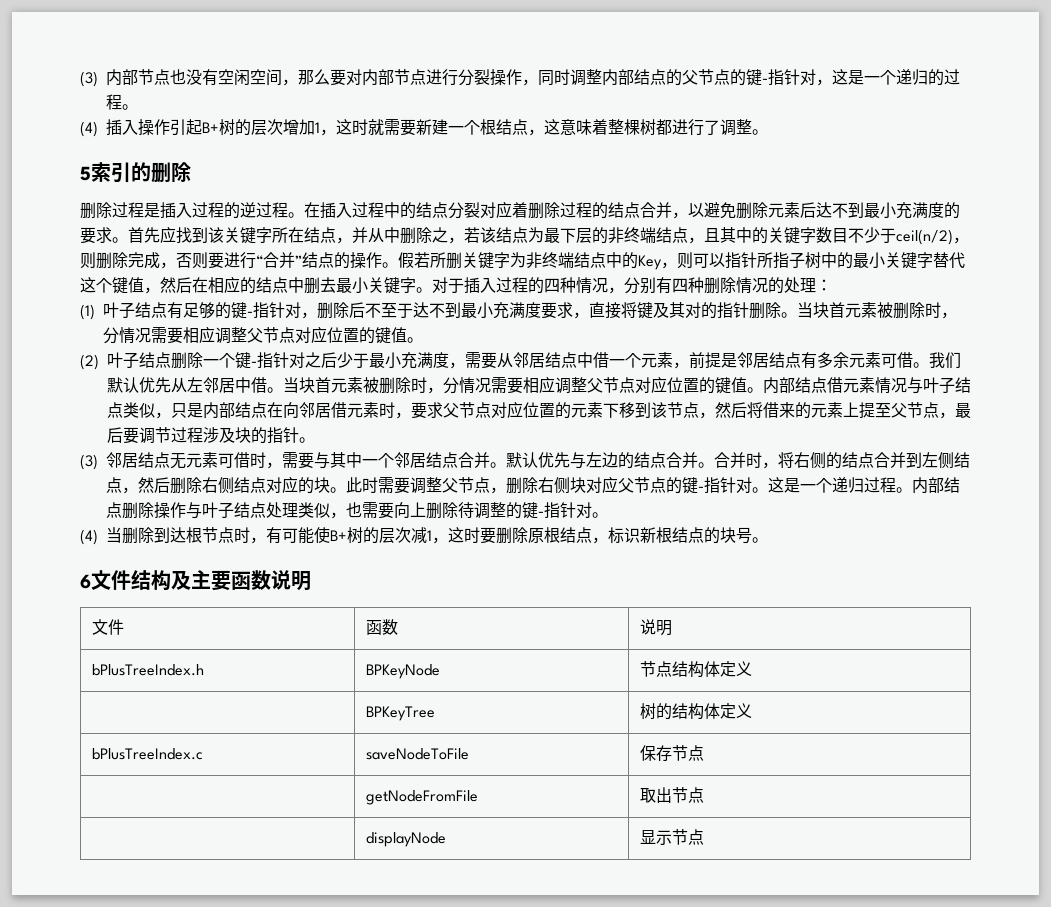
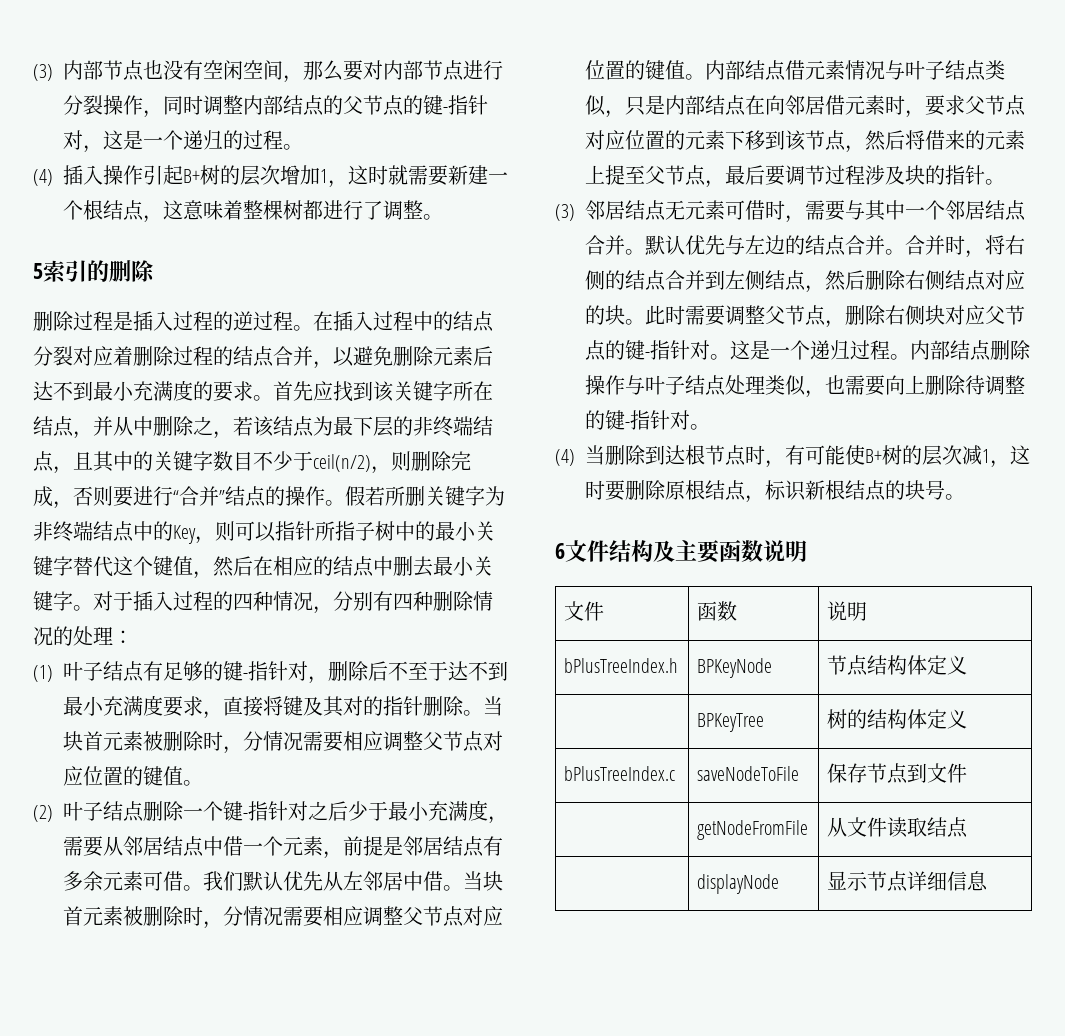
- bPlusTreeIndex.c | saveNodeToFile | 保存节点
+ bPlusTreeIndex.c | saveNodeToFile | 保存节点到文件
- | getNodeFromFile | 取出节点
+ | getNodeFromFile | 从文件读取结点
- | displayNode | 显示节点
+ | displayNode | 显示节点详细信息

